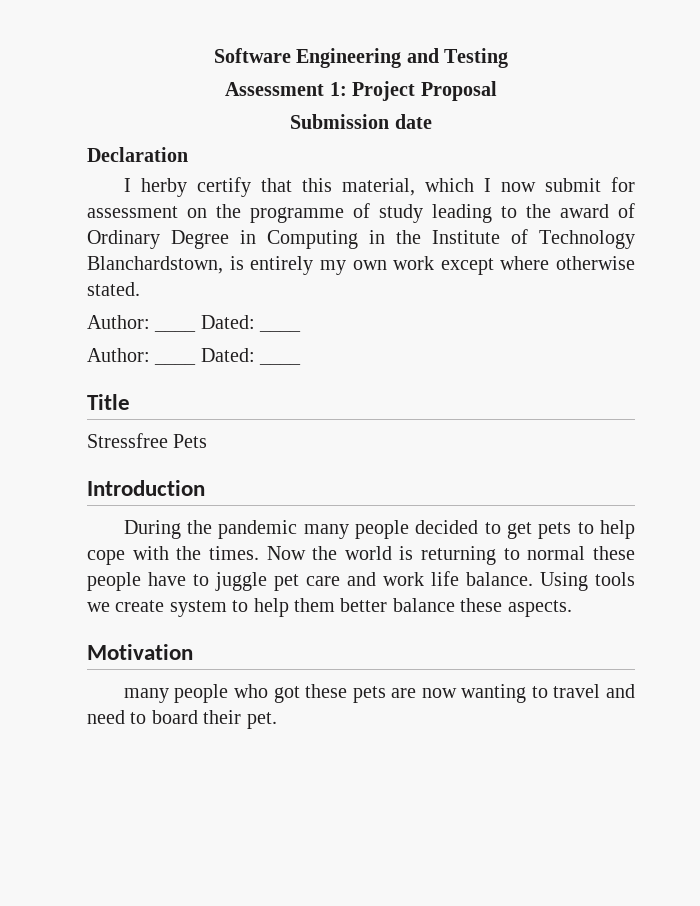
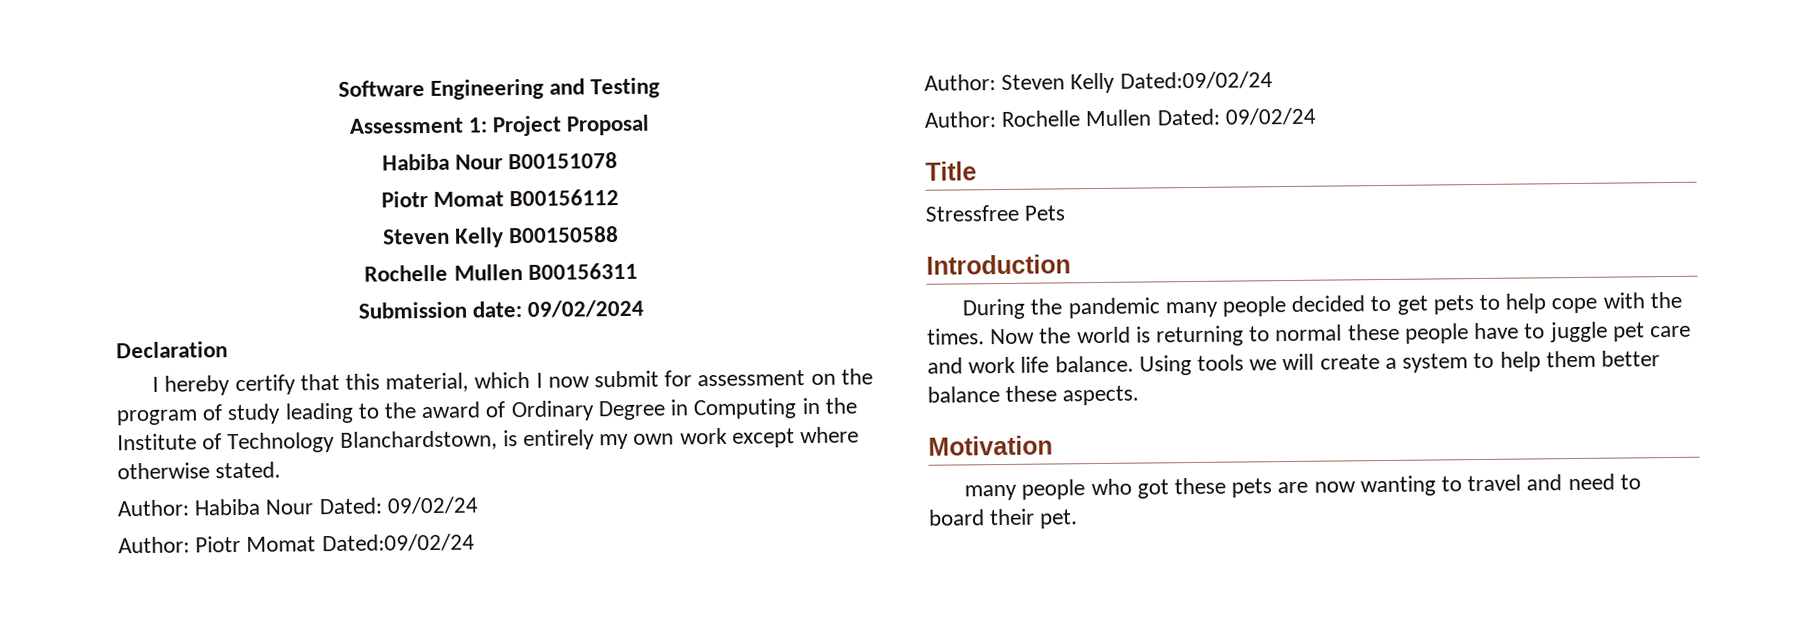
+ Habiba Nour B00151078
+ Piotr Momat B00156112
+ Steven Kelly B00150588
+ Rochelle Mullen B00156311
- Submission date
+ Submission date: 09/02/2024
- I herby certify that this material, which I now submit for assessment on the programme of study leading to the award of Ordinary Degree in Computing in the Institute of Technology Blanchardstown, is entirely my own work except where otherwise stated.
- Author: ____ Dated: ____
- Author: ____ Dated: ____
+ I hereby certify that this material, which I now submit for assessment on the program of study leading to the award of Ordinary Degree in Computing in the Institute of Technology Blanchardstown, is entirely my own work except where otherwise stated.
+ Author: Habiba Nour Dated: 09/02/24
+ Author: Piotr Momat Dated:09/02/24
+ Author: Steven Kelly Dated:09/02/24
+ Author: Rochelle Mullen Dated: 09/02/24
- Using tools we create system to help them better balance these aspects.
+ Using tools we will create a system to help them better balance these aspects.

